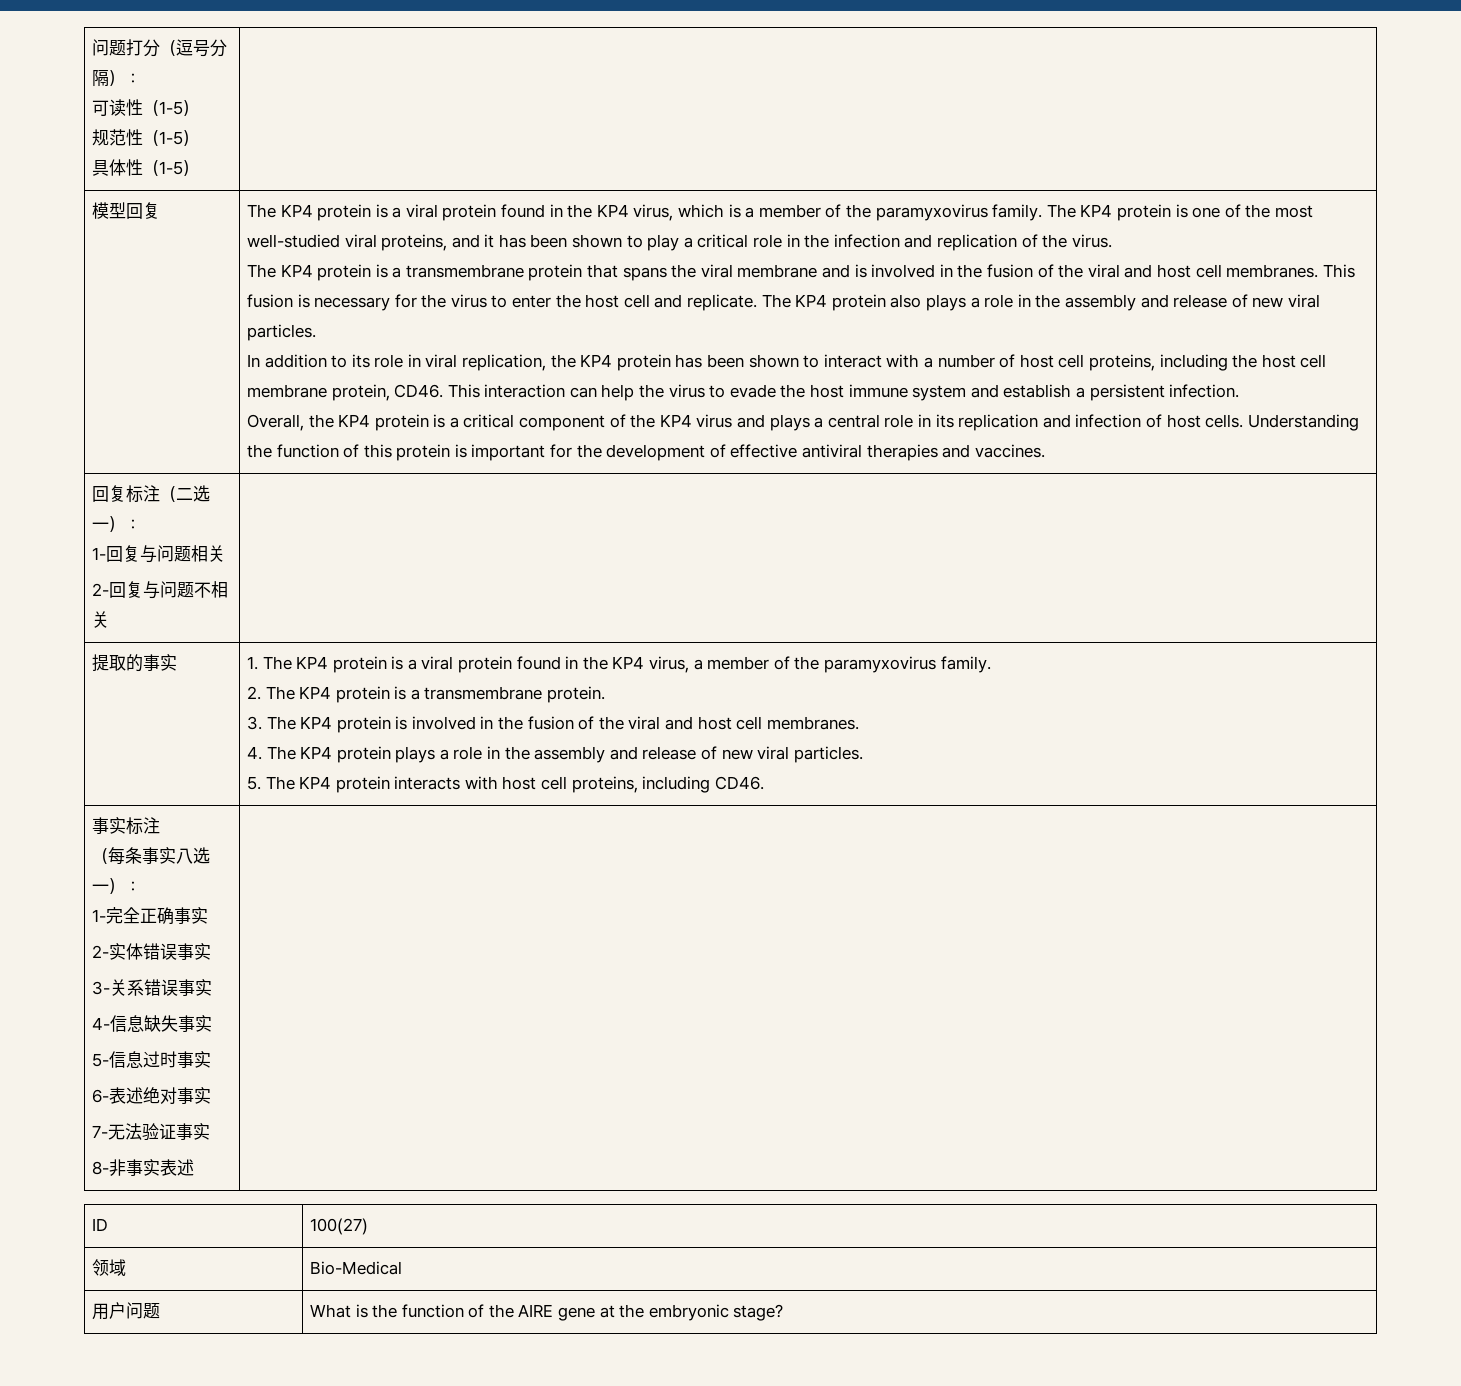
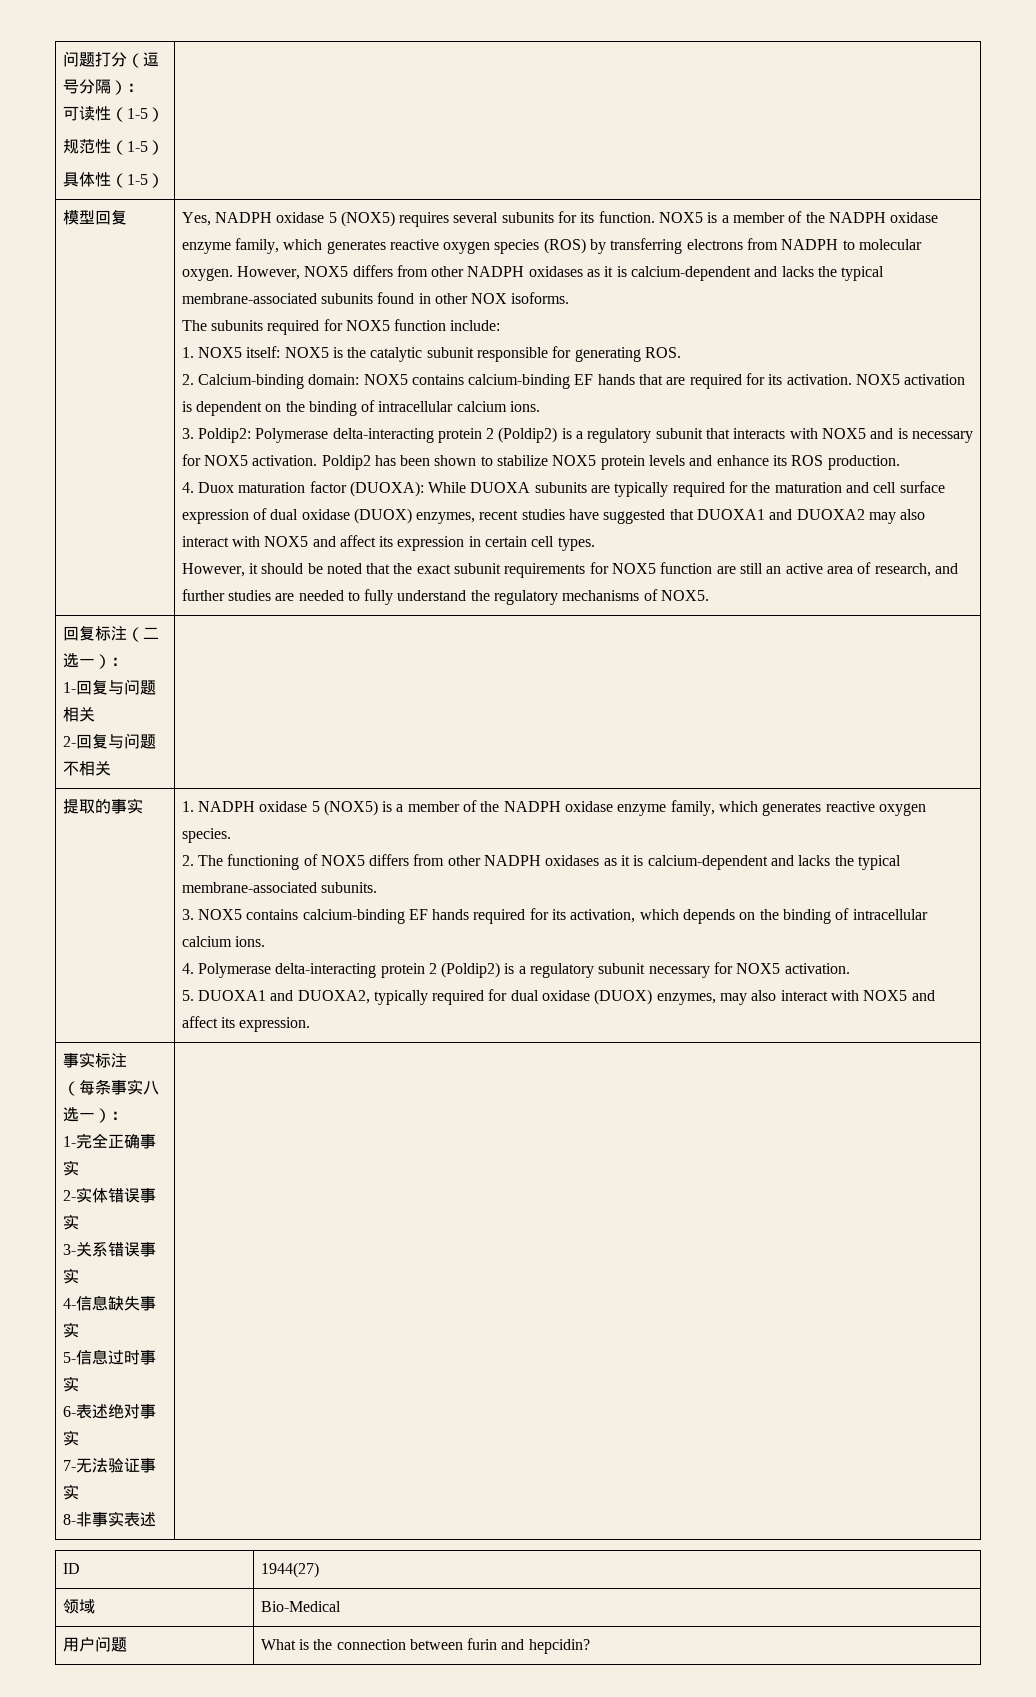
- The KP4 protein is a viral protein found in the KP4 virus, which is a member of the paramyxovirus family. The KP4 protein is one of the most well-studied viral proteins, and it has been shown to play a critical role in the infection and replication of the virus.
- The KP4 protein is a transmembrane protein that spans the viral membrane and is involved in the fusion of the viral and host cell membranes. This fusion is necessary for the virus to enter the host cell and replicate. The KP4 protein also plays a role in the assembly and release of new viral particles.
- In addition to its role in viral replication, the KP4 protein has been shown to interact with a number of host cell proteins, including the host cell membrane protein, CD46. This interaction can help the virus to evade the host immune system and establish a persistent infection.
- Overall, the KP4 protein is a critical component of the KP4 virus and plays a central role in its replication and infection of host cells. Understanding the function of this protein is important for the development of effective antiviral therapies and vaccines.
+ Yes, NADPH oxidase 5 (NOX5) requires several subunits for its function. NOX5 is a member of the NADPH oxidase enzyme family, which generates reactive oxygen species (ROS) by transferring electrons from NADPH to molecular oxygen. However, NOX5 differs from other NADPH oxidases as it is calcium-dependent and lacks the typical membrane-associated subunits found in other NOX isoforms.
+ The subunits required for NOX5 function include:
+ 1. NOX5 itself: NOX5 is the catalytic subunit responsible for generating ROS.
+ 2. Calcium-binding domain: NOX5 contains calcium-binding EF hands that are required for its activation. NOX5 activation is dependent on the binding of intracellular calcium ions.
+ 3. Poldip2: Polymerase delta-interacting protein 2 (Poldip2) is a regulatory subunit that interacts with NOX5 and is necessary for NOX5 activation. Poldip2 has been shown to stabilize NOX5 protein levels and enhance its ROS production.
+ 4. Duox maturation factor (DUOXA): While DUOXA subunits are typically required for the maturation and cell surface expression of dual oxidase (DUOX) enzymes, recent studies have suggested that DUOXA1 and DUOXA2 may also interact with NOX5 and affect its expression in certain cell types.
+ However, it should be noted that the exact subunit requirements for NOX5 function are still an active area of research, and further studies are needed to fully understand the regulatory mechanisms of NOX5.
- 1. The KP4 protein is a viral protein found in the KP4 virus, a member of the paramyxovirus family.
- 2. The KP4 protein is a transmembrane protein.
- 3. The KP4 protein is involved in the fusion of the viral and host cell membranes.
- 4. The KP4 protein plays a role in the assembly and release of new viral particles.
- 5. The KP4 protein interacts with host cell proteins, including CD46.
+ 1. NADPH oxidase 5 (NOX5) is a member of the NADPH oxidase enzyme family, which generates reactive oxygen species.
+ 2. The functioning of NOX5 differs from other NADPH oxidases as it is calcium-dependent and lacks the typical membrane-associated subunits.
+ 3. NOX5 contains calcium-binding EF hands required for its activation, which depends on the binding of intracellular calcium ions.
+ 4. Polymerase delta-interacting protein 2 (Poldip2) is a regulatory subunit necessary for NOX5 activation.
+ 5. DUOXA1 and DUOXA2, typically required for dual oxidase (DUOX) enzymes, may also interact with NOX5 and affect its expression.
- ID | 100(27)
+ ID | 1944(27)
- 用户问题 | What is the function of the AIRE gene at the embryonic stage?
+ 用户问题 | What is the connection between furin and hepcidin?

